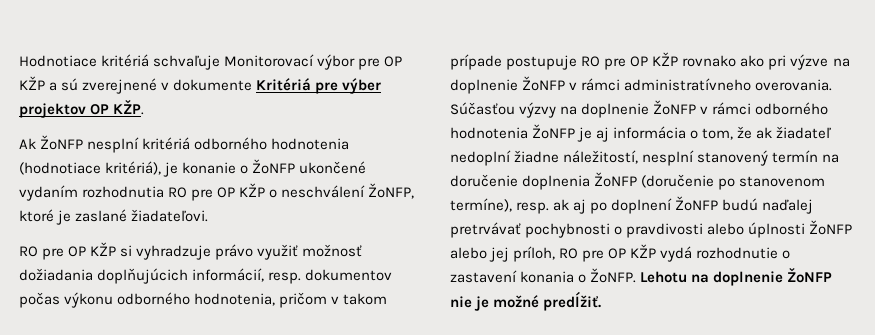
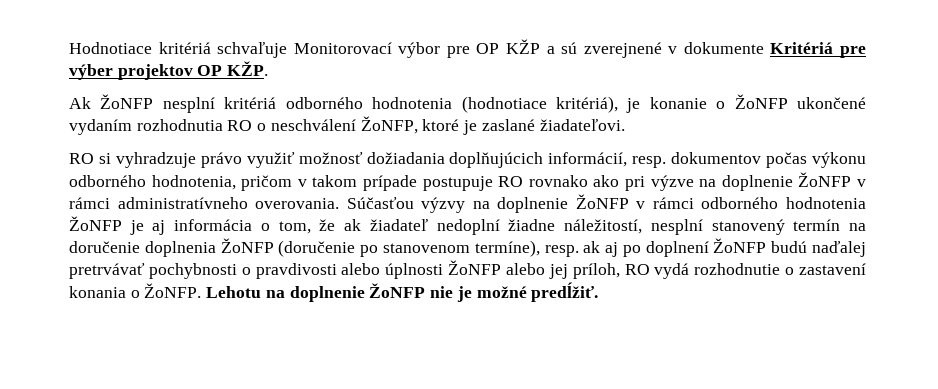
- Ak ŽoNFP nesplní kritériá odborného hodnotenia (hodnotiace kritériá), je konanie o ŽoNFP ukončené vydaním rozhodnutia RO pre OP KŽP o neschválení ŽoNFP, ktoré je zaslané žiadateľovi.
+ Ak ŽoNFP nesplní kritériá odborného hodnotenia (hodnotiace kritériá), je konanie o ŽoNFP ukončené vydaním rozhodnutia RO o neschválení ŽoNFP, ktoré je zaslané žiadateľovi.
- RO pre OP KŽP si vyhradzuje právo využiť možnosť dožiadania doplňujúcich informácií, resp. dokumentov počas výkonu odborného hodnotenia, pričom v takom prípade postupuje RO pre OP KŽP rovnako ako pri výzve na doplnenie ŽoNFP v rámci administratívneho overovania.
+ RO si vyhradzuje právo využiť možnosť dožiadania doplňujúcich informácií, resp. dokumentov počas výkonu odborného hodnotenia, pričom v takom prípade postupuje RO rovnako ako pri výzve na doplnenie ŽoNFP v rámci administratívneho overovania.
- Súčasťou výzvy na doplnenie ŽoNFP v rámci odborného hodnotenia ŽoNFP je aj informácia o tom, že ak žiadateľ nedoplní žiadne náležitostí, nesplní stanovený termín na doručenie doplnenia ŽoNFP (doručenie po stanovenom termíne), resp. ak aj po doplnení ŽoNFP budú naďalej pretrvávať pochybnosti o pravdivosti alebo úplnosti ŽoNFP alebo jej príloh, RO pre OP KŽP vydá rozhodnutie o zastavení konania o ŽoNFP.
+ Súčasťou výzvy na doplnenie ŽoNFP v rámci odborného hodnotenia ŽoNFP je aj informácia o tom, že ak žiadateľ nedoplní žiadne náležitostí, nesplní stanovený termín na doručenie doplnenia ŽoNFP (doručenie po stanovenom termíne), resp. ak aj po doplnení ŽoNFP budú naďalej pretrvávať pochybnosti o pravdivosti alebo úplnosti ŽoNFP alebo jej príloh, RO vydá rozhodnutie o zastavení konania o ŽoNFP.

